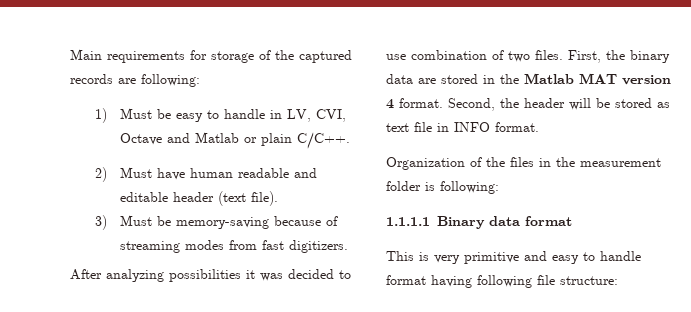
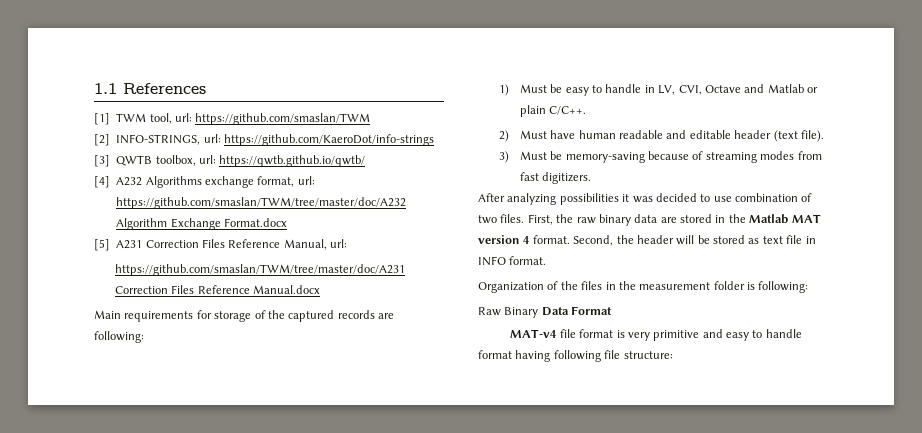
+ 1.1 References
+ [1] TWM tool, url: https://github.com/smaslan/TWM
+ [2] INFO-STRINGS, url: https://github.com/KaeroDot/info-strings
+ [3] QWTB toolbox, url: https://qwtb.github.io/qwtb/
+ [4] A232 Algorithms exchange format, url: https://github.com/smaslan/TWM/tree/master/doc/A232 Algorithm Exchange Format.docx
+ [5] A231 Correction Files Reference Manual, url:
+ https://github.com/smaslan/TWM/tree/master/doc/A231 Correction Files Reference Manual.docx
- First, the binary data are stored in the Matlab MAT version 4 format.
+ First, the raw binary data are stored in the Matlab MAT version 4 format.
- 1.1.1.1 Binary data format
- This is very primitive and easy to handle format having following file structure:
+ Raw Binary Data Format
+ MAT-v4 file format is very primitive and easy to handle format having following file structure:

